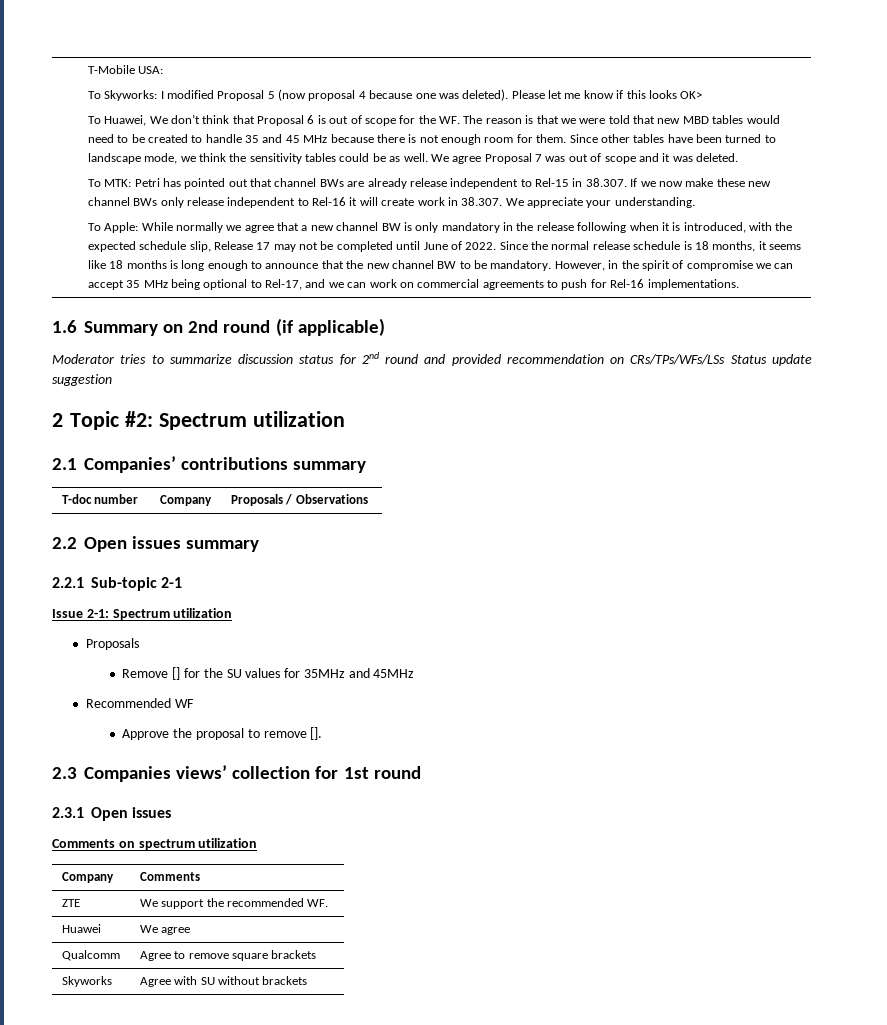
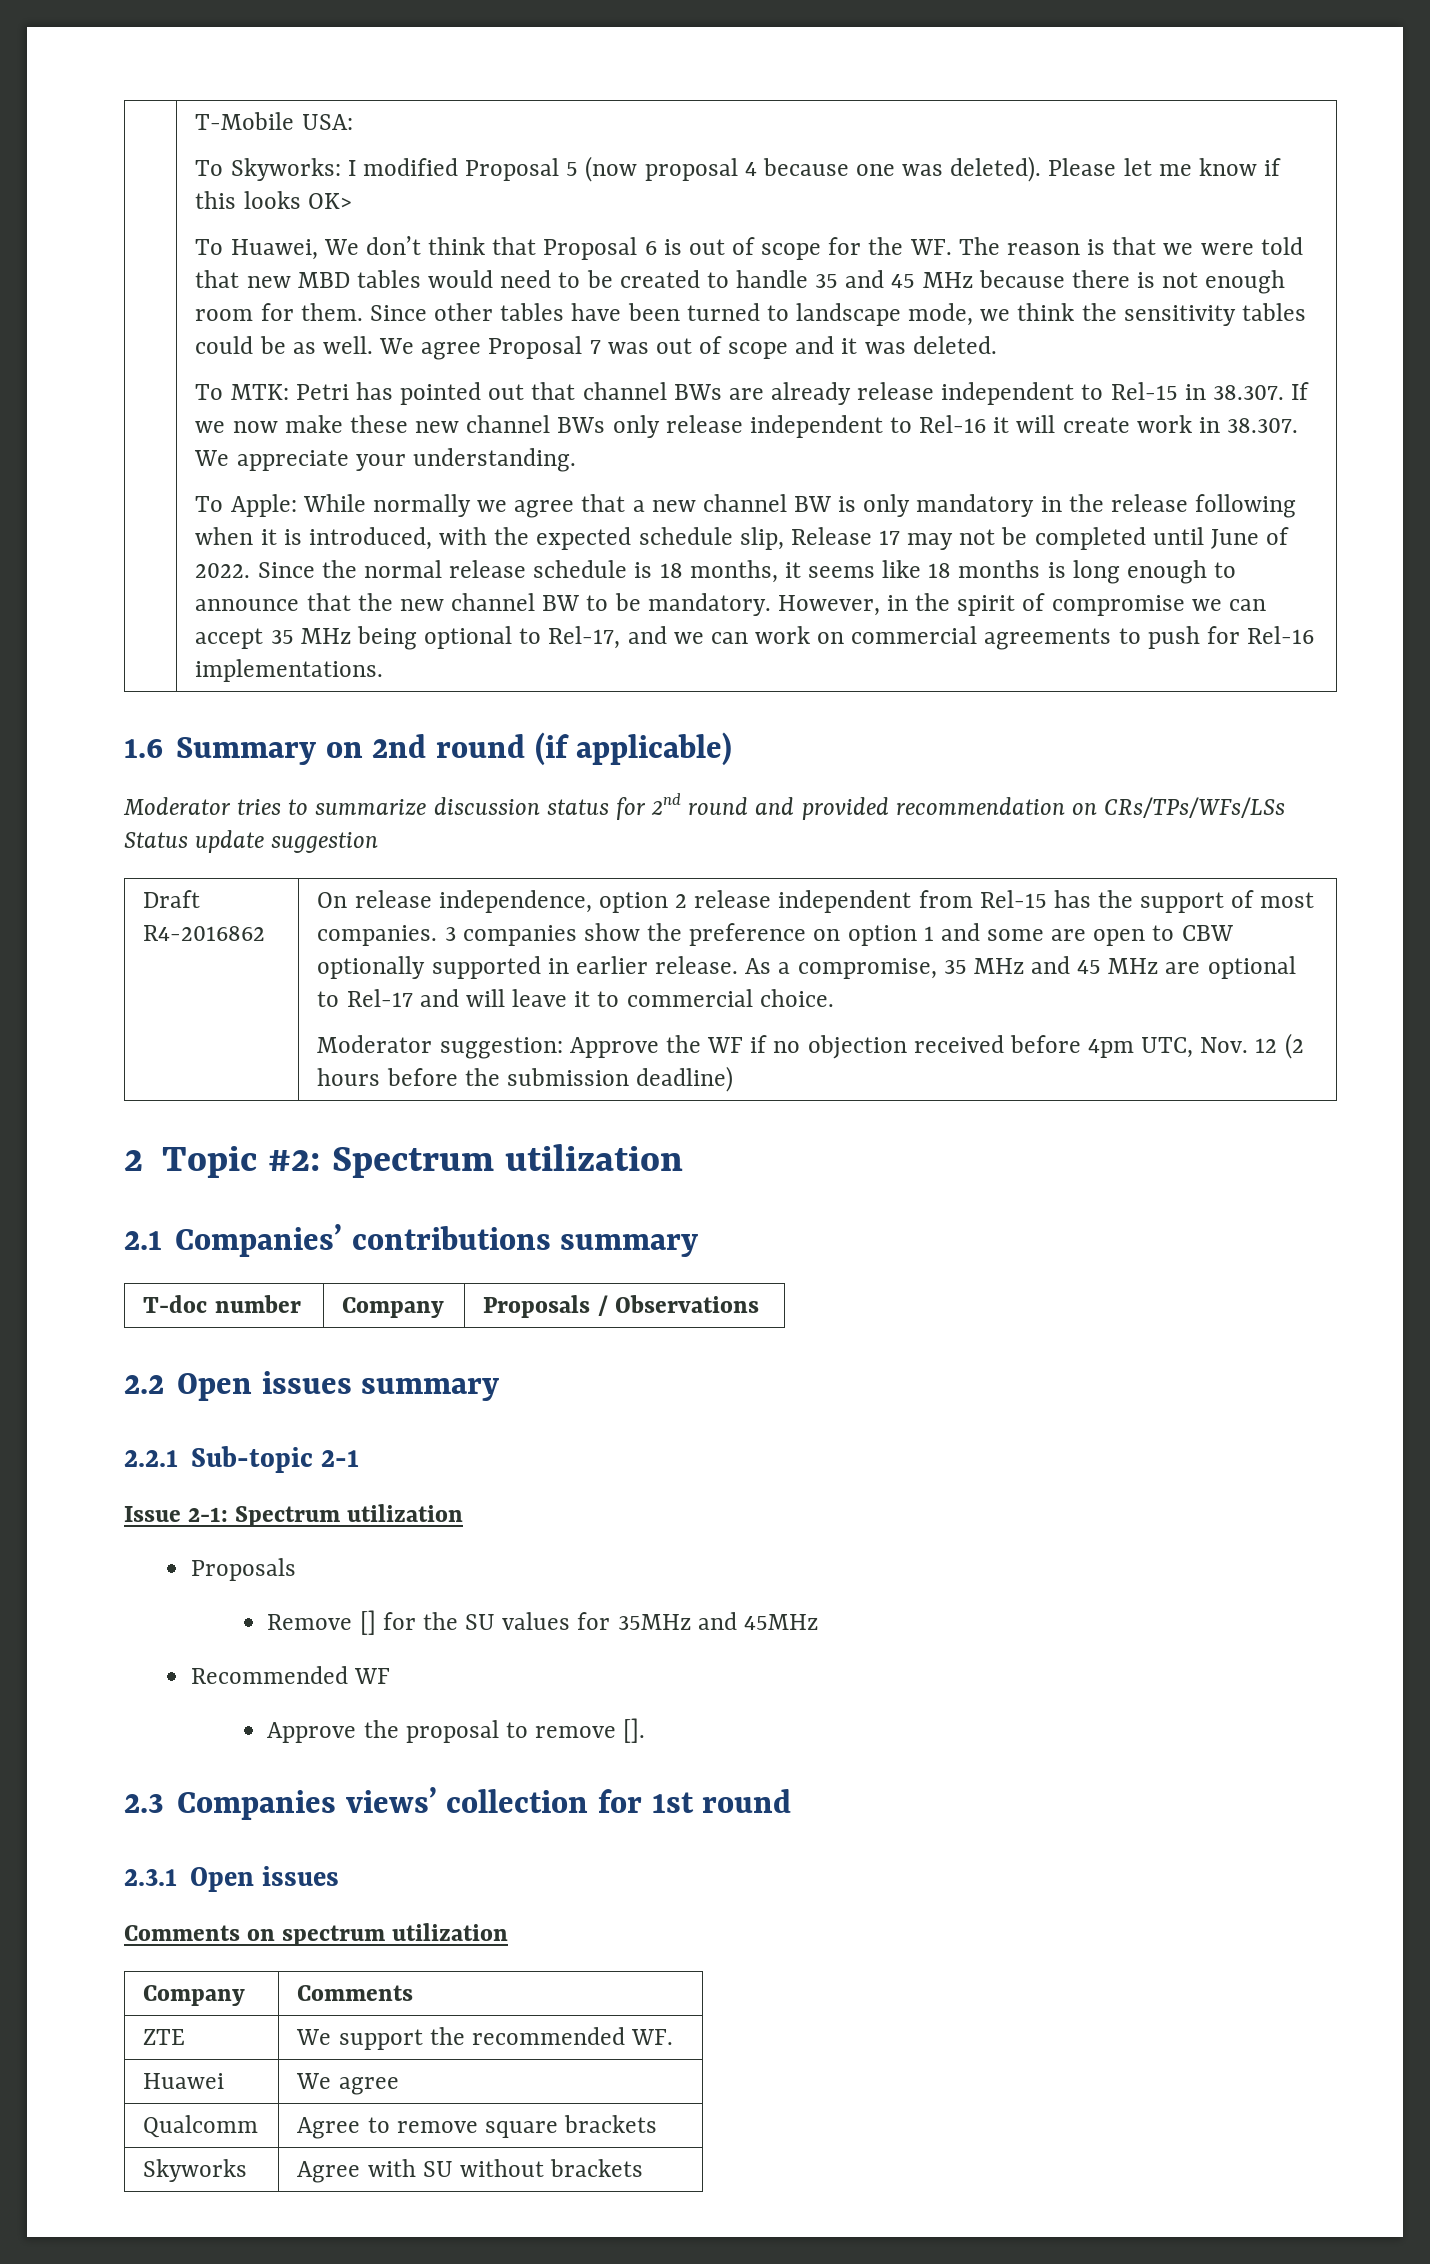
+ Draft R4-2016862 | On release independence, option 2 release independent from Rel-15 has the support of most companies. 3 companies show the preference on option 1 and some are open to CBW optionally supported in earlier release. As a compromise, 35 MHz and 45 MHz are optional to Rel-17 and will leave it to commercial choice.
+ Moderator suggestion: Approve the WF if no objection received before 4pm UTC, Nov. 12 (2 hours before the submission deadline)

